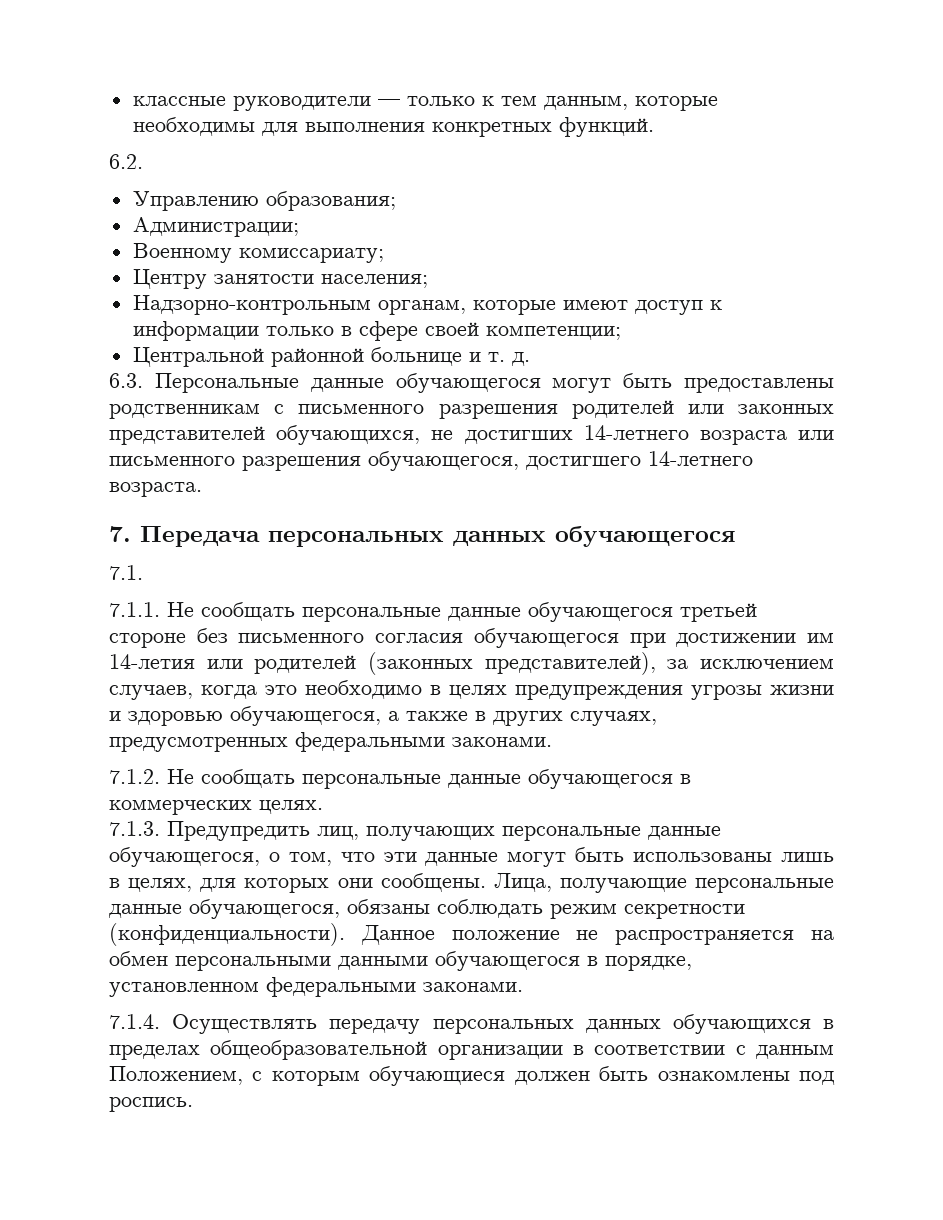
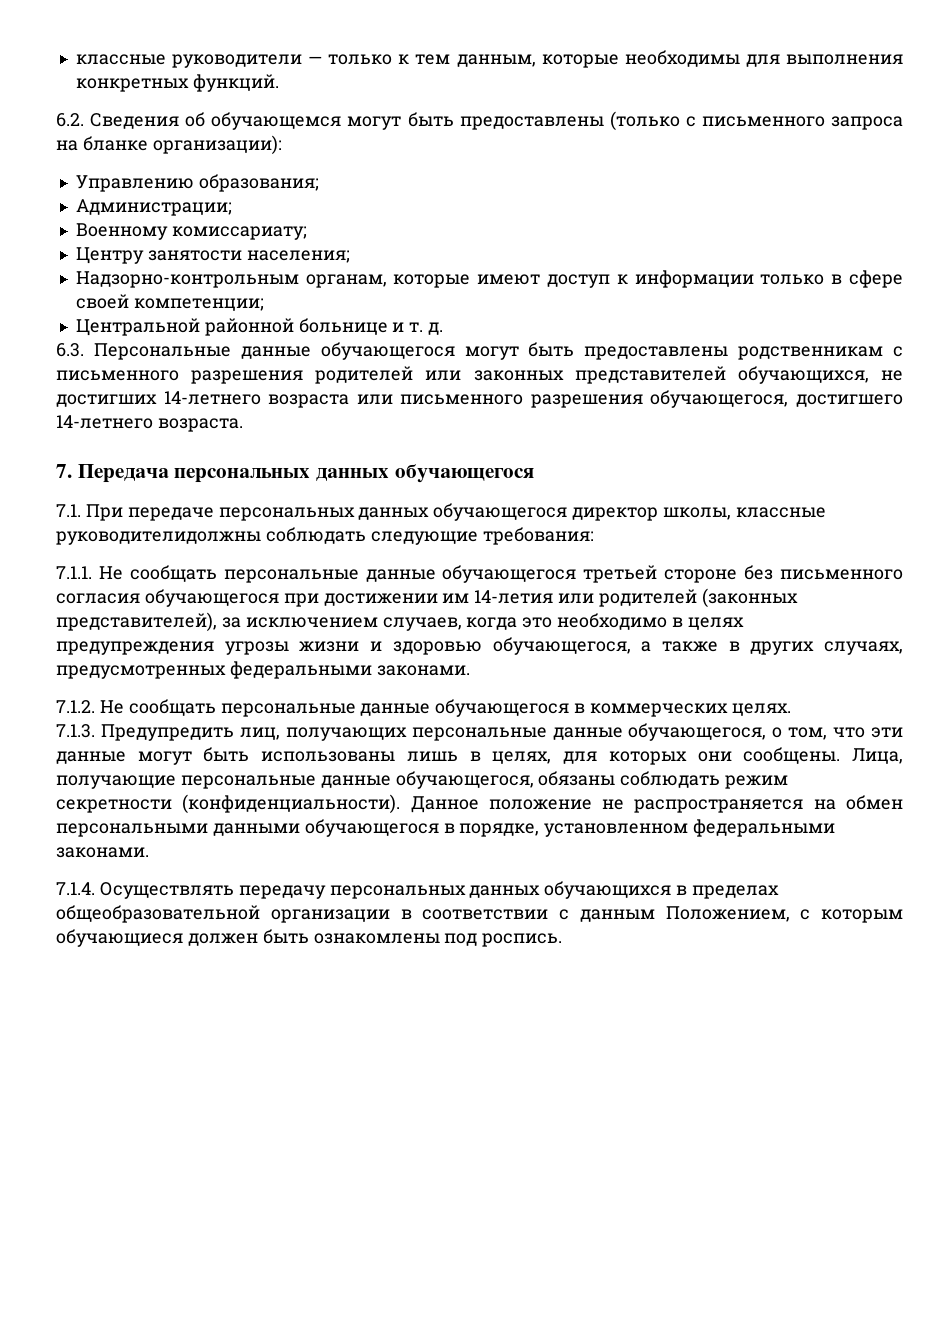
- 6.2.
+ 6.2. Сведения об обучающемся могут быть предоставлены (только с письменного запроса на бланке организации):
- 7.1.
+ 7.1. При передаче персональных данных обучающегося директор школы, классные руководителидолжны соблюдать следующие требования:

